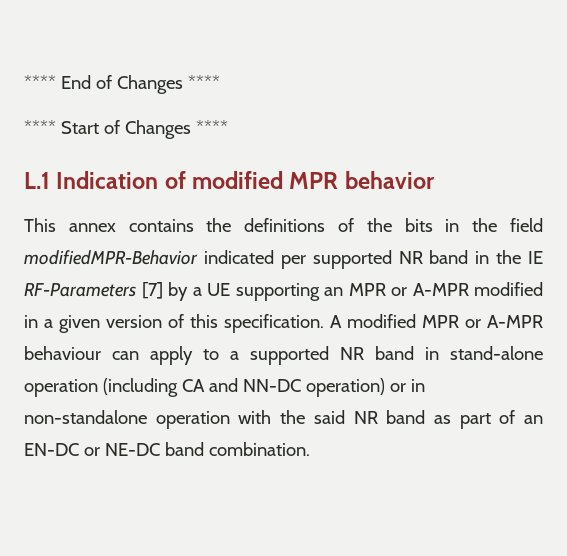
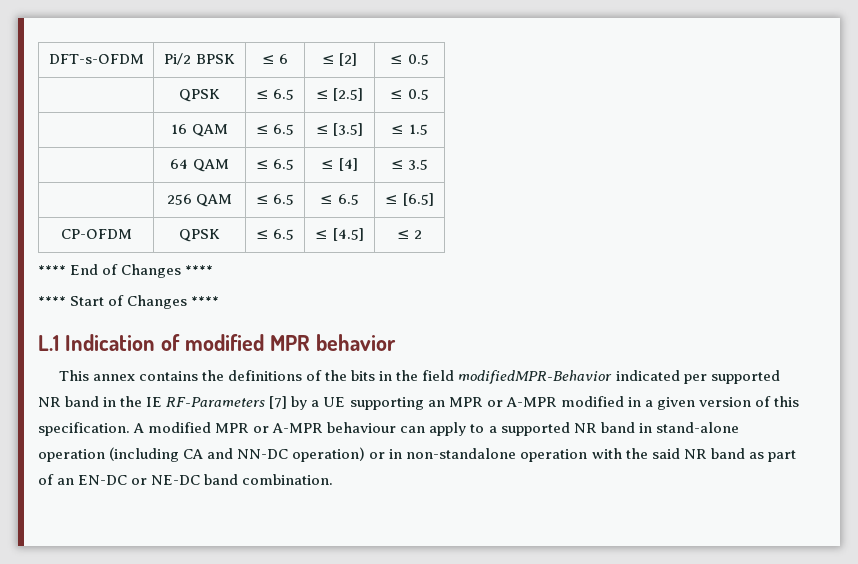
+ DFT-s-OFDM | Pi/2 BPSK | ≤ 6 | ≤ [2] | ≤ 0.5
+ | QPSK | ≤ 6.5 | ≤ [2.5] | ≤ 0.5
+ | 16 QAM | ≤ 6.5 | ≤ [3.5] | ≤ 1.5
+ | 64 QAM | ≤ 6.5 | ≤ [4] | ≤ 3.5
+ | 256 QAM | ≤ 6.5 | ≤ 6.5 | ≤ [6.5]
+ CP-OFDM | QPSK | ≤ 6.5 | ≤ [4.5] | ≤ 2

